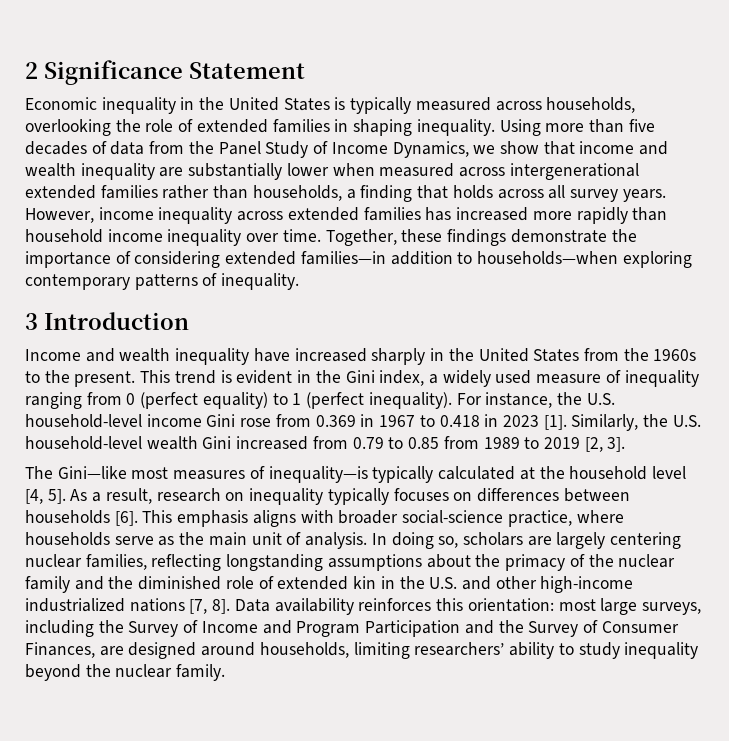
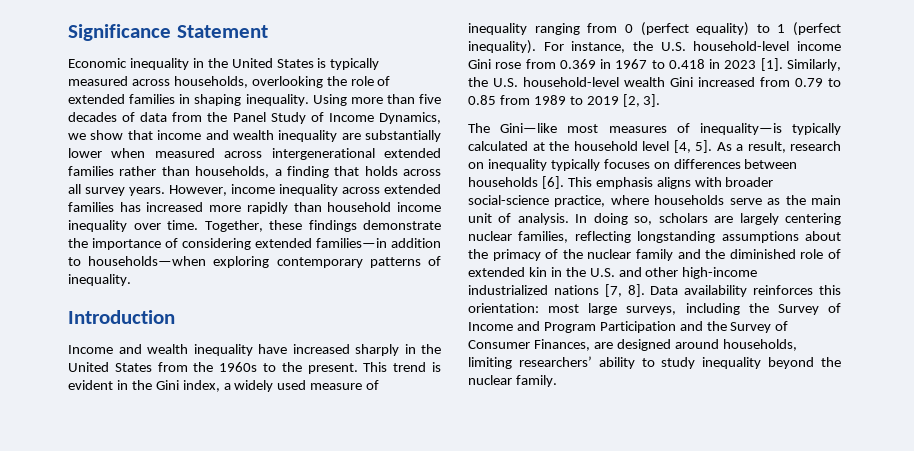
- 2 Significance Statement
+ Significance Statement
- 3 Introduction
+ Introduction

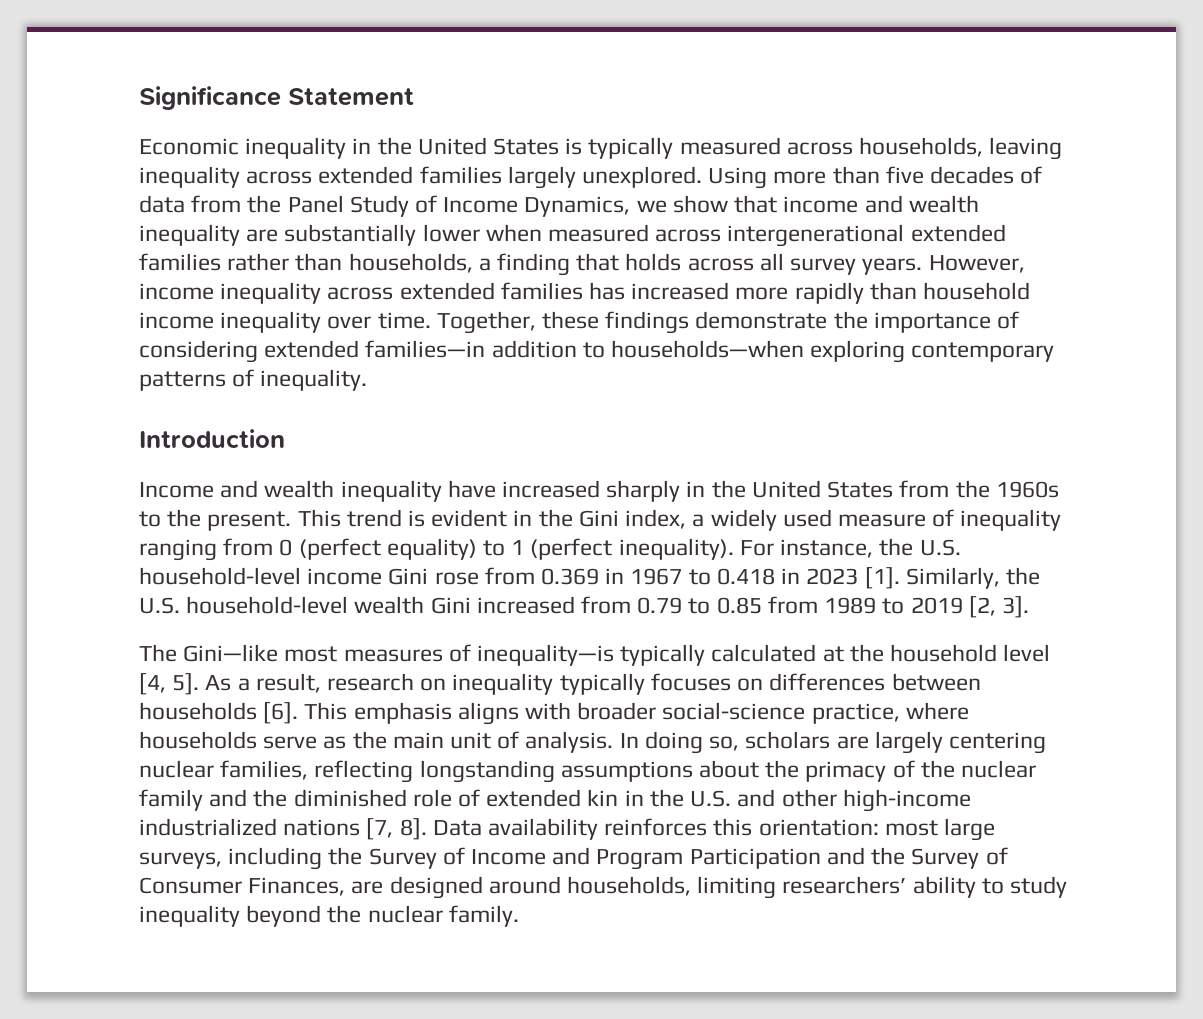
- Economic inequality in the United States is typically measured across households, overlooking the role of extended families in shaping inequality.
+ Economic inequality in the United States is typically measured across households, leaving inequality across extended families largely unexplored.

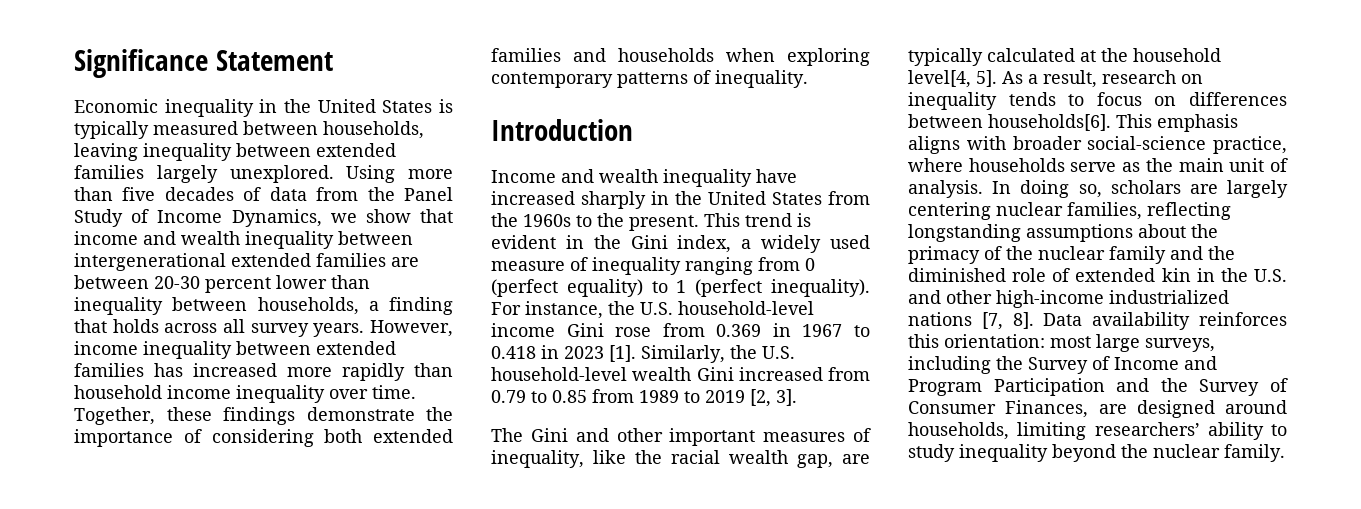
- Economic inequality in the United States is typically measured across households, leaving inequality across extended families largely unexplored.
+ Economic inequality in the United States is typically measured between households, leaving inequality between extended families largely unexplored.
- Using more than five decades of data from the Panel Study of Income Dynamics, we show that income and wealth inequality are substantially lower when measured across intergenerational extended families rather than households, a finding that holds across all survey years.
+ Using more than five decades of data from the Panel Study of Income Dynamics, we show that income and wealth inequality between intergenerational extended families are between 20-30 percent lower than inequality between households, a finding that holds across all survey years.
- However, income inequality across extended families has increased more rapidly than household income inequality over time.
+ However, income inequality between extended families has increased more rapidly than household income inequality over time.
- Together, these findings demonstrate the importance of considering extended families—in addition to households—when exploring contemporary patterns of inequality.
+ Together, these findings demonstrate the importance of considering both extended families and households when exploring contemporary patterns of inequality.
- The Gini—like most measures of inequality—is typically calculated at the household level [4, 5].
+ The Gini and other important measures of inequality, like the racial wealth gap, are typically calculated at the household level[4, 5].
- As a result, research on inequality typically focuses on differences between households [6].
+ As a result, research on inequality tends to focus on differences between households[6].

